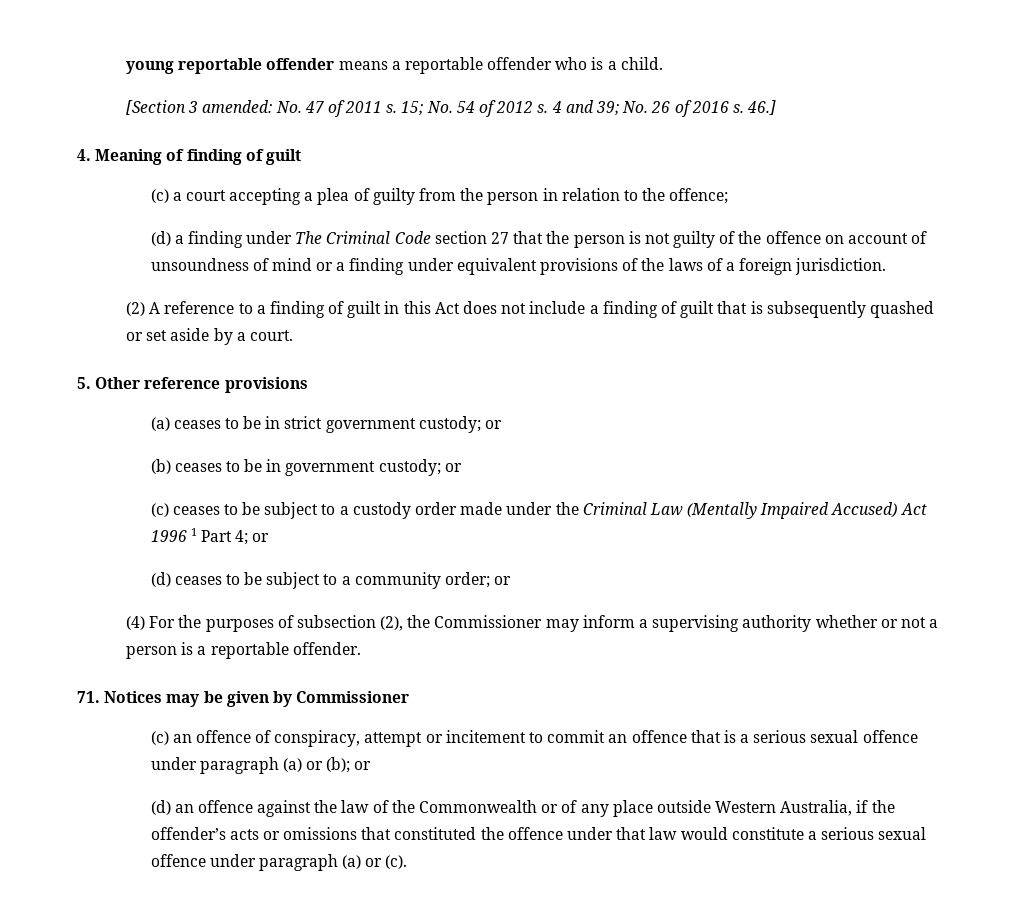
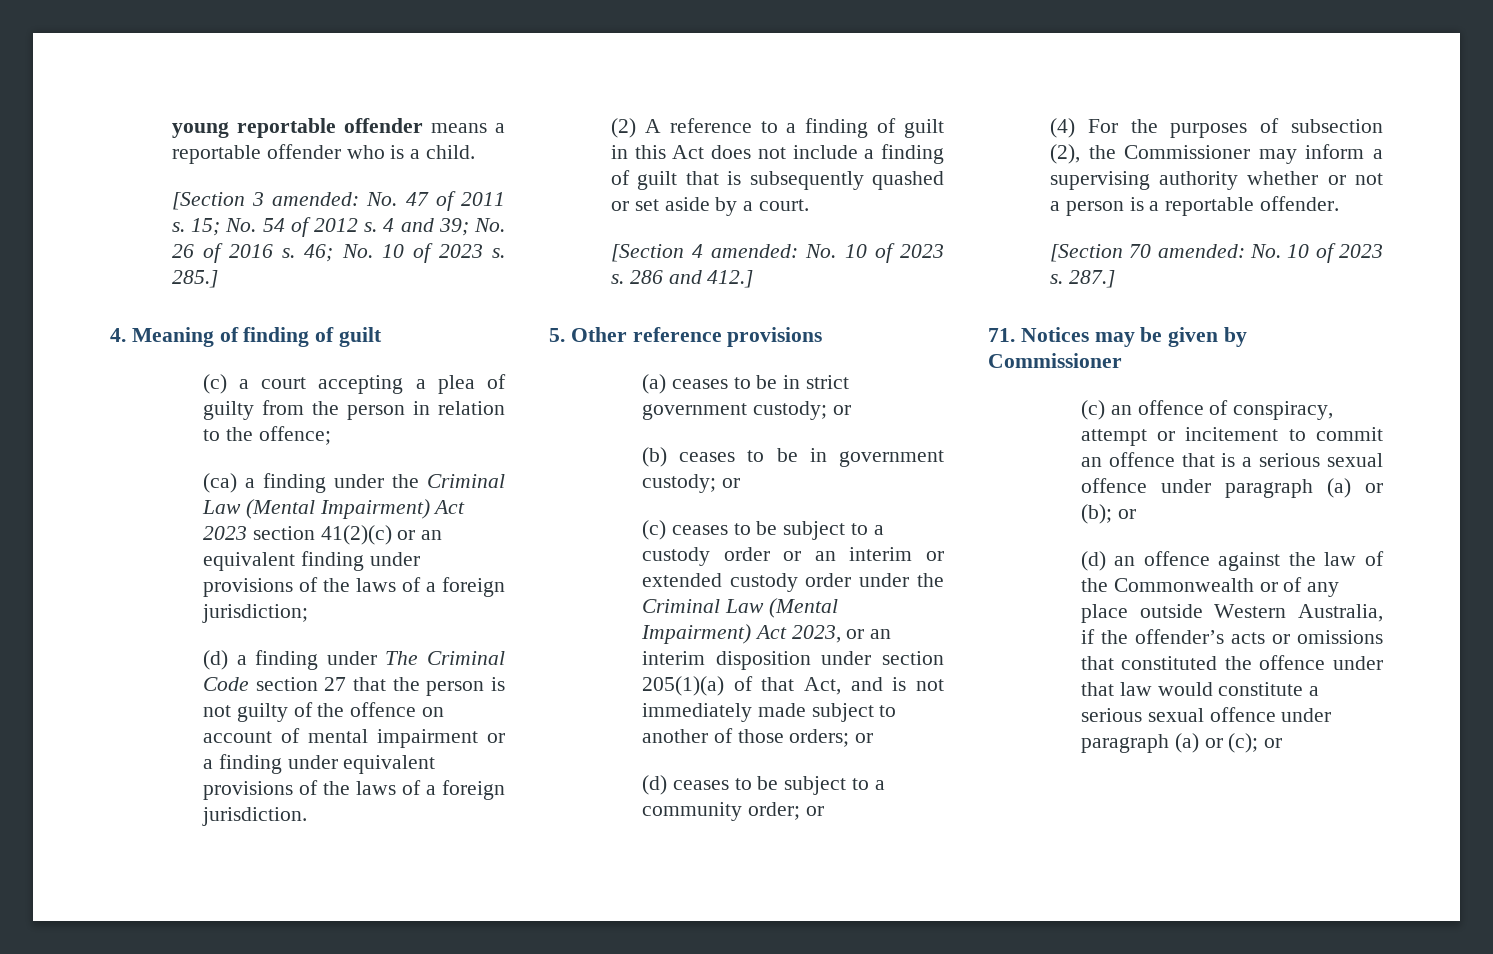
- 46.]
+ 46; No. 10 of 2023 s. 285.]
+ (ca) a finding under the Criminal Law (Mental Impairment) Act 2023 section 41(2)(c) or an equivalent finding under provisions of the laws of a foreign jurisdiction;
- (d) a finding under The Criminal Code section 27 that the person is not guilty of the offence on account of unsoundness of mind or a finding under equivalent provisions of the laws of a foreign jurisdiction.
+ (d) a finding under The Criminal Code section 27 that the person is not guilty of the offence on account of mental impairment or a finding under equivalent provisions of the laws of a foreign jurisdiction.
+ [Section 4 amended: No. 10 of 2023 s. 286 and 412.]
- (c) ceases to be subject to a custody order made under the Criminal Law (Mentally Impaired Accused) Act 1996 1 Part 4; or
+ (c) ceases to be subject to a custody order or an interim or extended custody order under the Criminal Law (Mental Impairment) Act 2023, or an interim disposition under section 205(1)(a) of that Act, and is not immediately made subject to another of those orders; or
+ [Section 70 amended: No. 10 of 2023 s. 287.]
- (d) an offence against the law of the Commonwealth or of any place outside Western Australia, if the offender’s acts or omissions that constituted the offence under that law would constitute a serious sexual offence under paragraph (a) or (c).
+ (d) an offence against the law of the Commonwealth or of any place outside Western Australia, if the offender’s acts or omissions that constituted the offence under that law would constitute a serious sexual offence under paragraph (a) or (c); or

